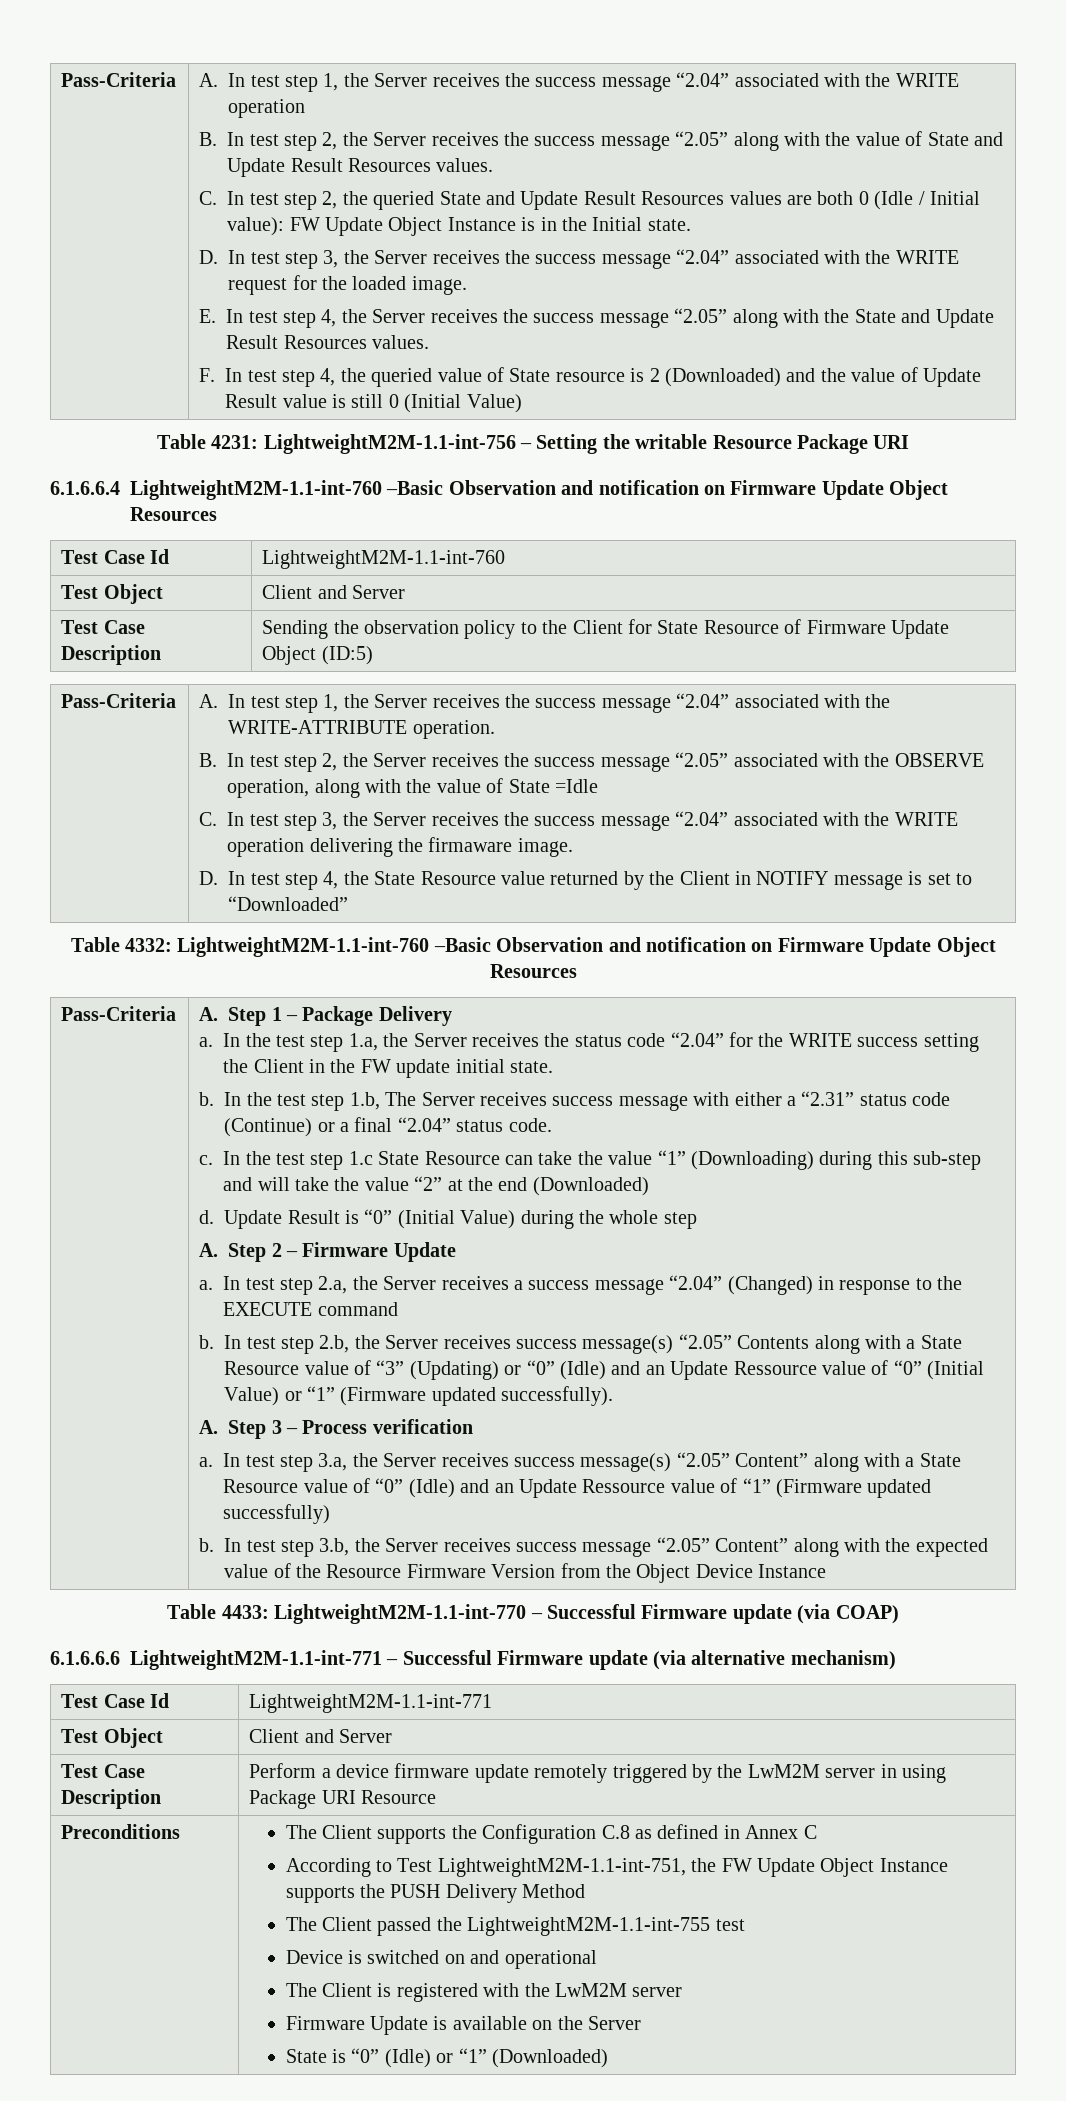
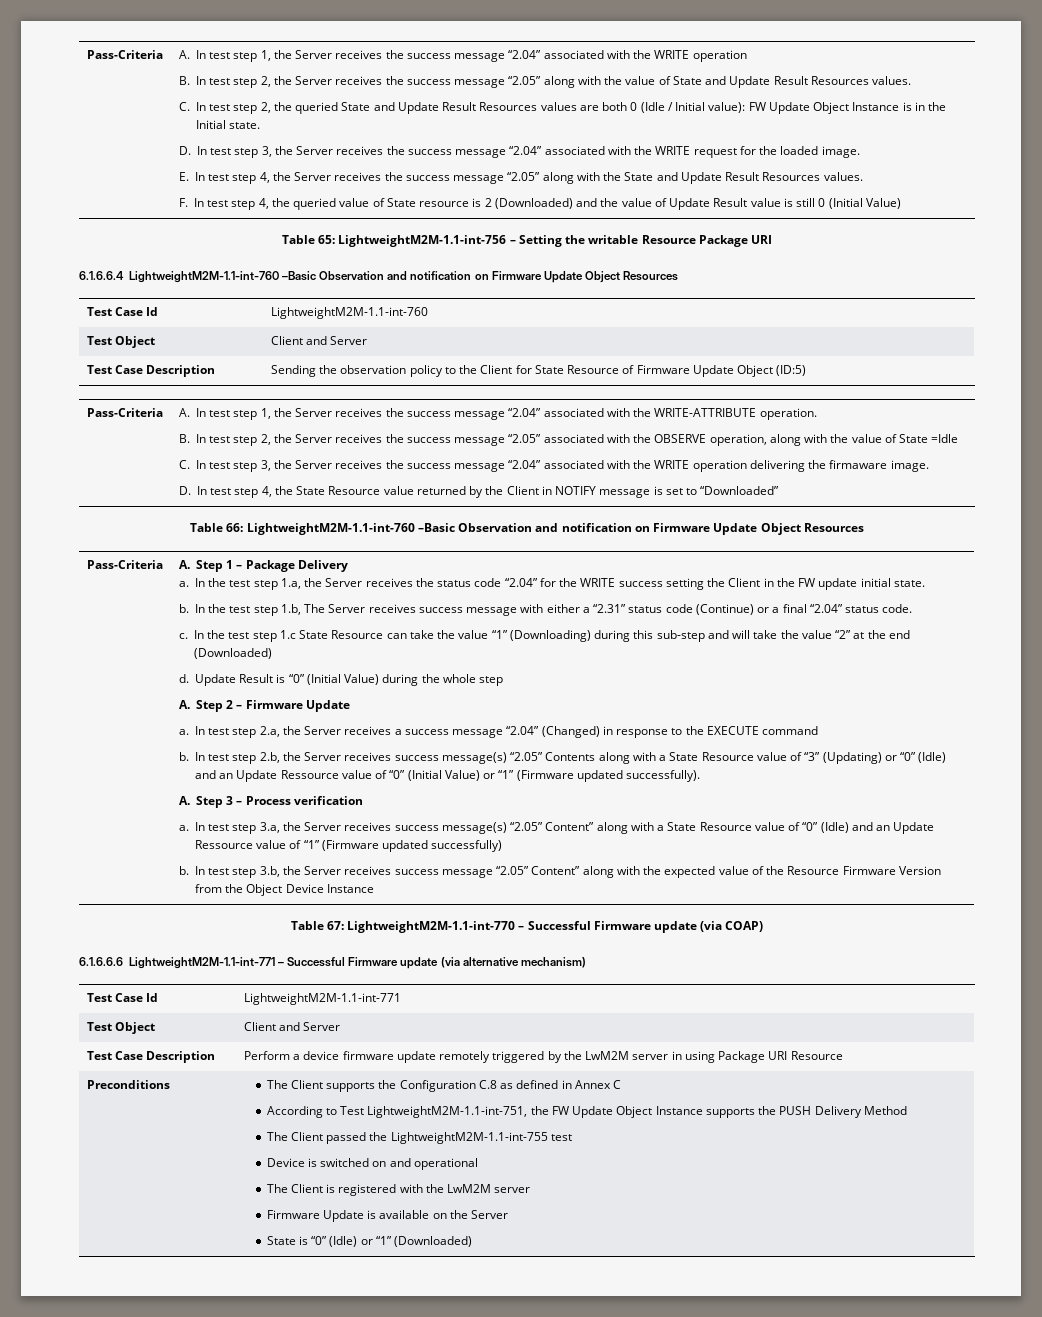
- Table 4231: LightweightM2M-1.1-int-756 – Setting the writable Resource Package URI
+ Table 65: LightweightM2M-1.1-int-756 – Setting the writable Resource Package URI
- Table 4332: LightweightM2M-1.1-int-760 –Basic Observation and notification on Firmware Update Object Resources
+ Table 66: LightweightM2M-1.1-int-760 –Basic Observation and notification on Firmware Update Object Resources
- Table 4433: LightweightM2M-1.1-int-770 – Successful Firmware update (via COAP)
+ Table 67: LightweightM2M-1.1-int-770 – Successful Firmware update (via COAP)

